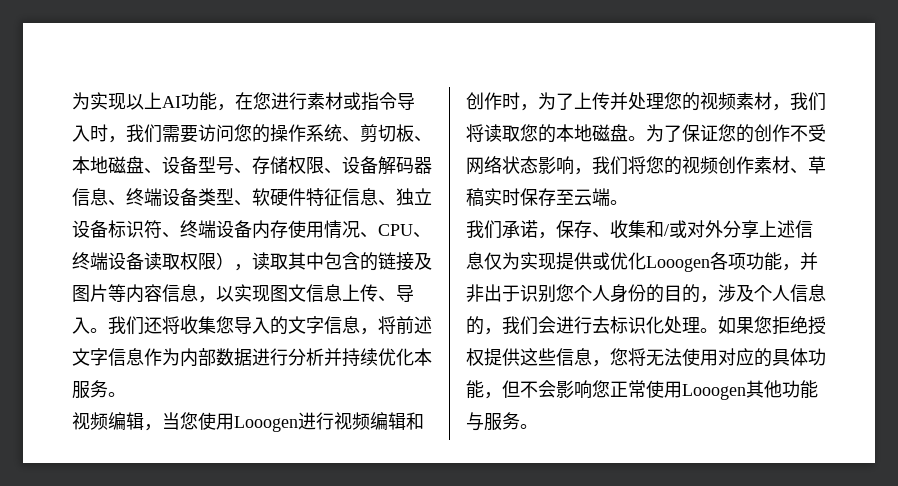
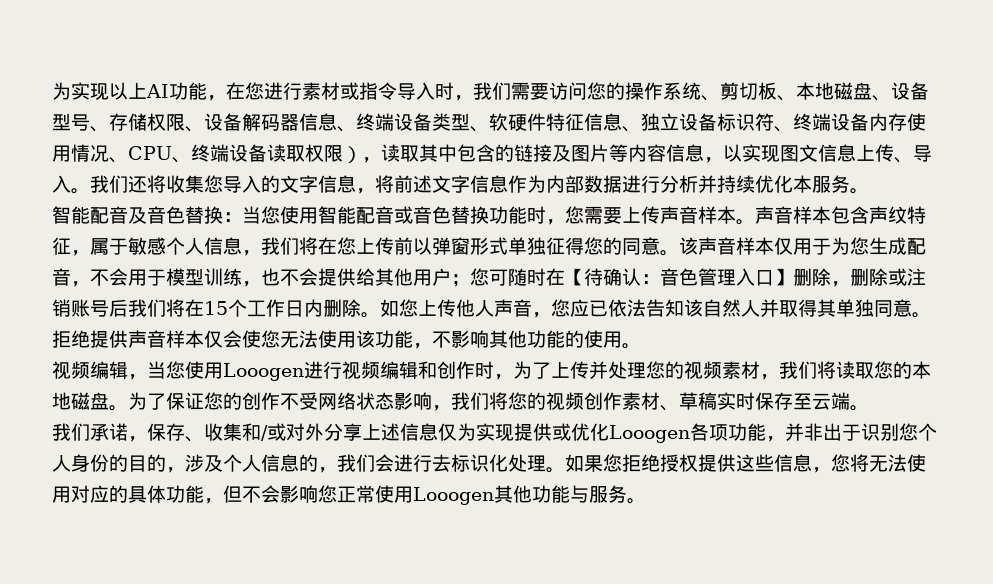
+ 智能配音及音色替换：当您使用智能配音或音色替换功能时，您需要上传声音样本。声音样本包含声纹特征，属于敏感个人信息，我们将在您上传前以弹窗形式单独征得您的同意。该声音样本仅用于为您生成配音，不会用于模型训练，也不会提供给其他用户；您可随时在【待确认：音色管理入口】删除，删除或注销账号后我们将在15个工作日内删除。如您上传他人声音，您应已依法告知该自然人并取得其单独同意。拒绝提供声音样本仅会使您无法使用该功能，不影响其他功能的使用。

